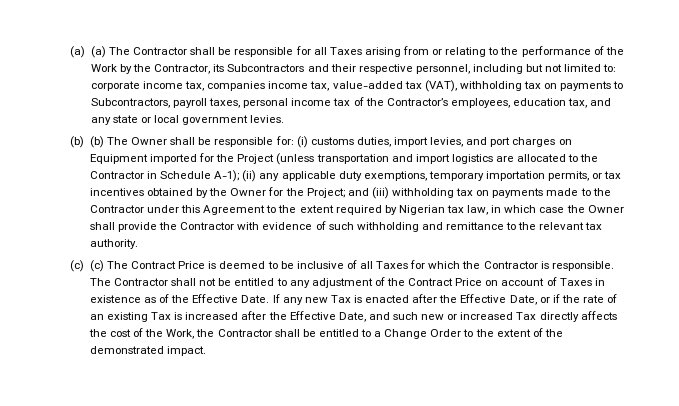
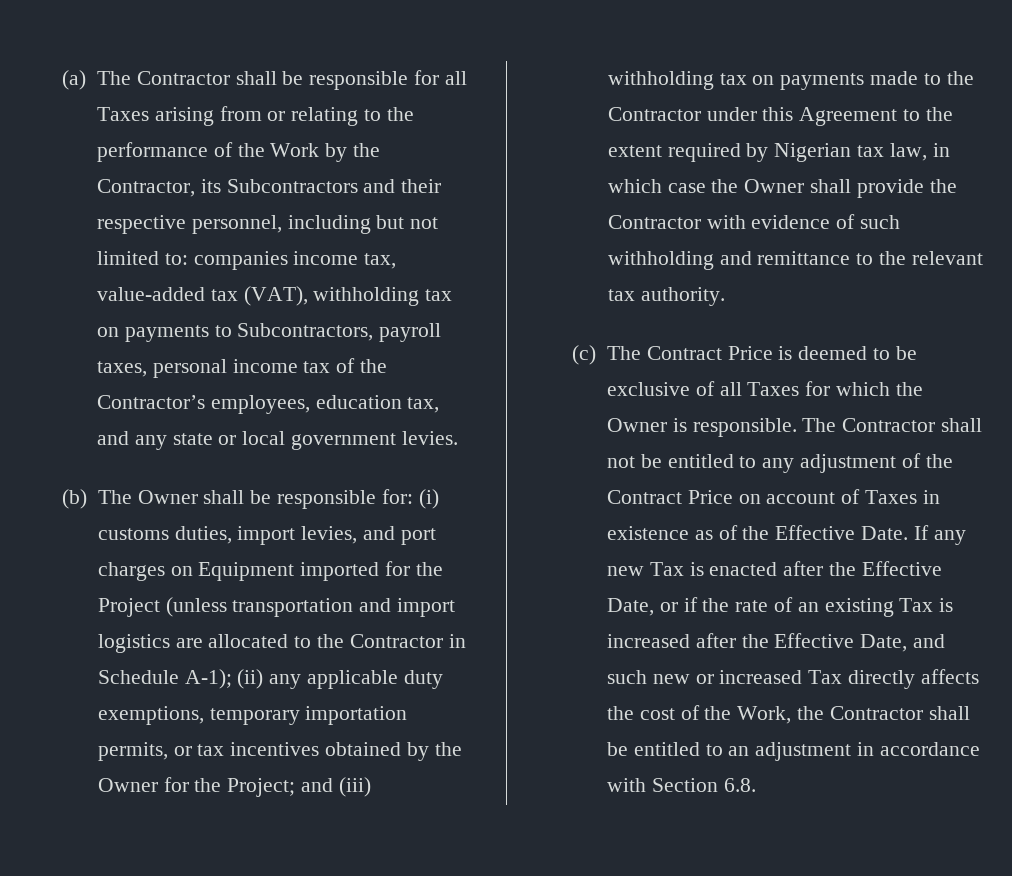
- (a) (a) The Contractor shall be responsible for all Taxes arising from or relating to the performance of the Work by the Contractor, its Subcontractors and their respective personnel, including but not limited to:
+ (a) The Contractor shall be responsible for all Taxes arising from or relating to the performance of the Work by the Contractor, its Subcontractors and their respective personnel, including but not limited to:
- corporate income tax, companies income tax, value-added tax (VAT), withholding tax on payments to Subcontractors, payroll taxes, personal income tax of the Contractor’s employees, education tax, and any state or local government levies.
+ companies income tax, value-added tax (VAT), withholding tax on payments to Subcontractors, payroll taxes, personal income tax of the Contractor’s employees, education tax, and any state or local government levies.
- (b) (b) The Owner shall be responsible for:
+ (b) The Owner shall be responsible for:
- (c) (c) The Contract Price is deemed to be inclusive of all Taxes for which the Contractor is responsible.
+ (c) The Contract Price is deemed to be exclusive of all Taxes for which the Owner is responsible.
- If any new Tax is enacted after the Effective Date, or if the rate of an existing Tax is increased after the Effective Date, and such new or increased Tax directly affects the cost of the Work, the Contractor shall be entitled to a Change Order to the extent of the demonstrated impact.
+ If any new Tax is enacted after the Effective Date, or if the rate of an existing Tax is increased after the Effective Date, and such new or increased Tax directly affects the cost of the Work, the Contractor shall be entitled to an adjustment in accordance with Section 6.8.

